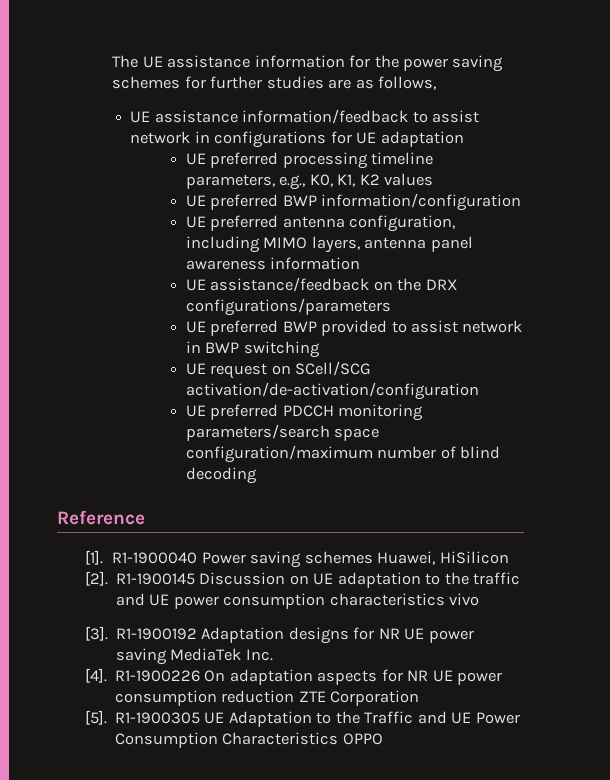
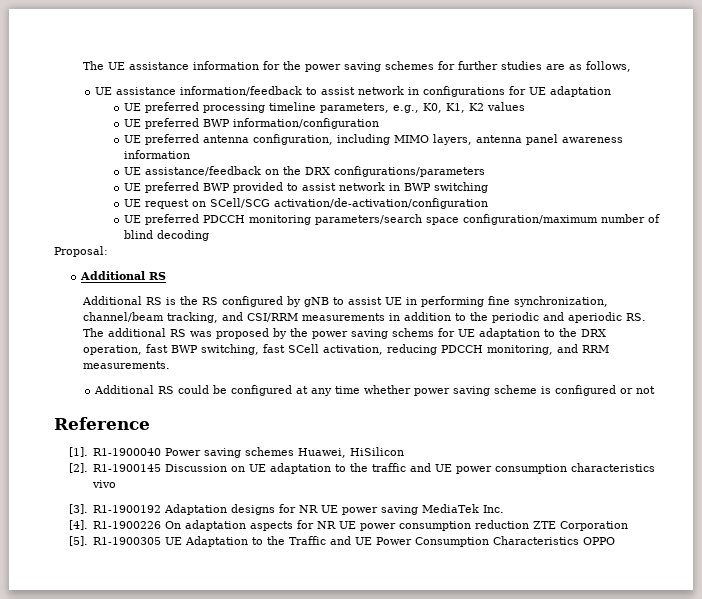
+ Proposal:
+ Additional RS
+ Additional RS is the RS configured by gNB to assist UE in performing fine synchronization, channel/beam tracking, and CSI/RRM measurements in addition to the periodic and aperiodic RS. The additional RS was proposed by the power saving schems for UE adaptation to the DRX operation, fast BWP switching, fast SCell activation, reducing PDCCH monitoring, and RRM measurements.
+ Additional RS could be configured at any time whether power saving scheme is configured or not

